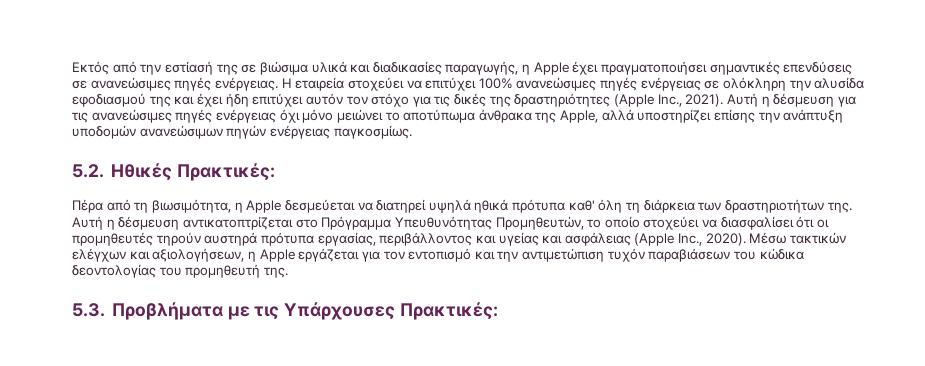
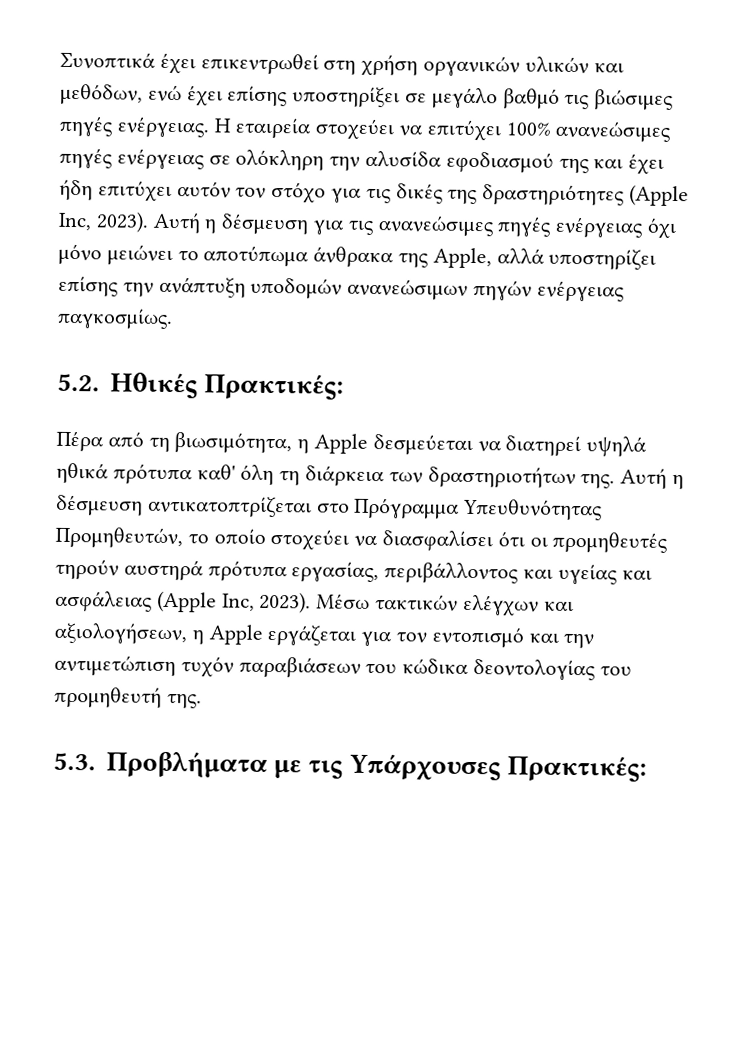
- Εκτός από την εστίασή της σε βιώσιμα υλικά και διαδικασίες παραγωγής, η Apple έχει πραγματοποιήσει σημαντικές επενδύσεις σε ανανεώσιμες πηγές ενέργειας.
+ Συνοπτικά έχει επικεντρωθεί στη χρήση οργανικών υλικών και μεθόδων, ενώ έχει επίσης υποστηρίξει σε μεγάλο βαθμό τις βιώσιμες πηγές ενέργειας.
- Η εταιρεία στοχεύει να επιτύχει 100% ανανεώσιμες πηγές ενέργειας σε ολόκληρη την αλυσίδα εφοδιασμού της και έχει ήδη επιτύχει αυτόν τον στόχο για τις δικές της δραστηριότητες (Apple Inc., 2021).
+ Η εταιρεία στοχεύει να επιτύχει 100% ανανεώσιμες πηγές ενέργειας σε ολόκληρη την αλυσίδα εφοδιασμού της και έχει ήδη επιτύχει αυτόν τον στόχο για τις δικές της δραστηριότητες (Apple Inc, 2023).
- Αυτή η δέσμευση αντικατοπτρίζεται στο Πρόγραμμα Υπευθυνότητας Προμηθευτών, το οποίο στοχεύει να διασφαλίσει ότι οι προμηθευτές τηρούν αυστηρά πρότυπα εργασίας, περιβάλλοντος και υγείας και ασφάλειας (Apple Inc., 2020).
+ Αυτή η δέσμευση αντικατοπτρίζεται στο Πρόγραμμα Υπευθυνότητας Προμηθευτών, το οποίο στοχεύει να διασφαλίσει ότι οι προμηθευτές τηρούν αυστηρά πρότυπα εργασίας, περιβάλλοντος και υγείας και ασφάλειας (Apple Inc, 2023).

